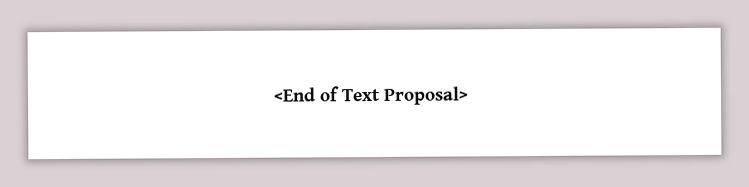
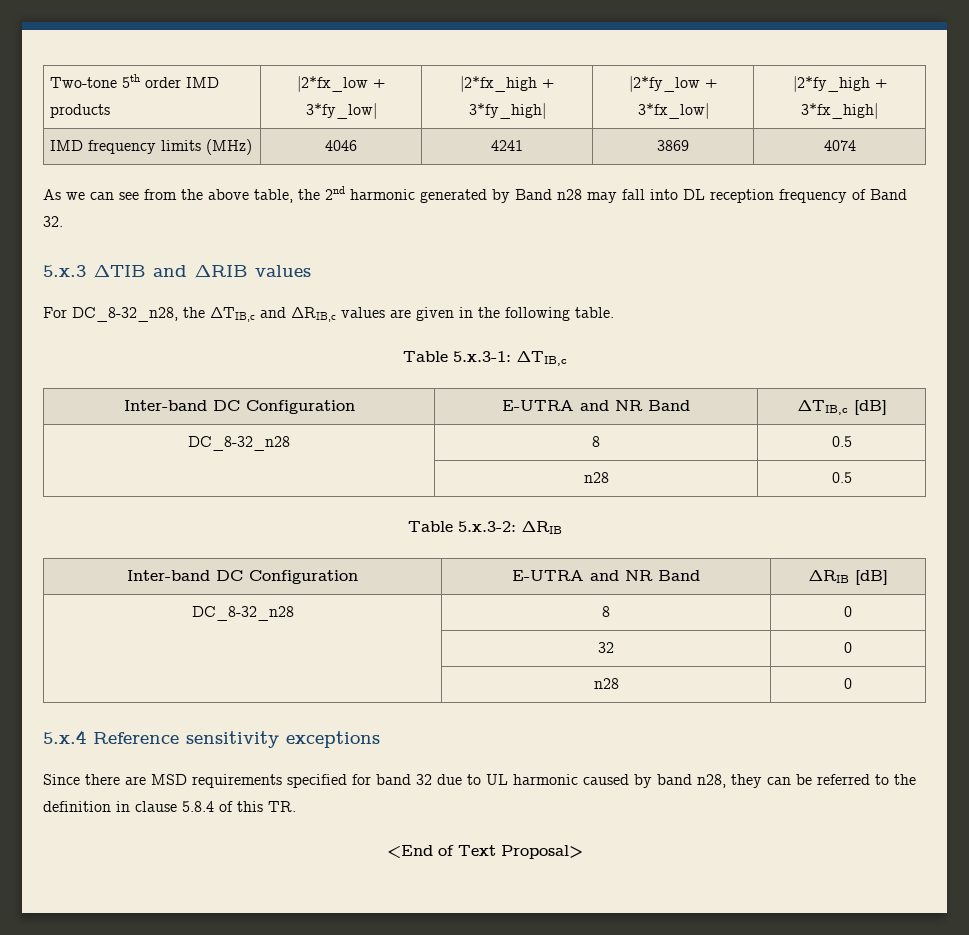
+ Two-tone 5th order IMD products | |2*fx_low + 3*fy_low| | |2*fx_high + 3*fy_high| | |2*fy_low + 3*fx_low| | |2*fy_high + 3*fx_high|
+ IMD frequency limits (MHz) | 4046 | 4241 | 3869 | 4074
+ As we can see from the above table, the 2nd harmonic generated by Band n28 may fall into DL reception frequency of Band 32.
+ 5.x.3 ∆TIB and ∆RIB values
+ For DC_8-32_n28, the ΔTIB,c and ΔRIB,c values are given in the following table.
+ Table 5.x.3-1: ΔTIB,c
+ Inter-band DC Configuration | E-UTRA and NR Band | ΔTIB,c [dB]
+ DC_8-32_n28 | 8 | 0.5
+ | n28 | 0.5
+ Table 5.x.3-2: ΔRIB
+ Inter-band DC Configuration | E-UTRA and NR Band | ΔRIB [dB]
+ DC_8-32_n28 | 8 | 0
+ | 32 | 0
+ | n28 | 0
+ 5.x.4 Reference sensitivity exceptions
+ Since there are MSD requirements specified for band 32 due to UL harmonic caused by band n28, they can be referred to the definition in clause 5.8.4 of this TR.

